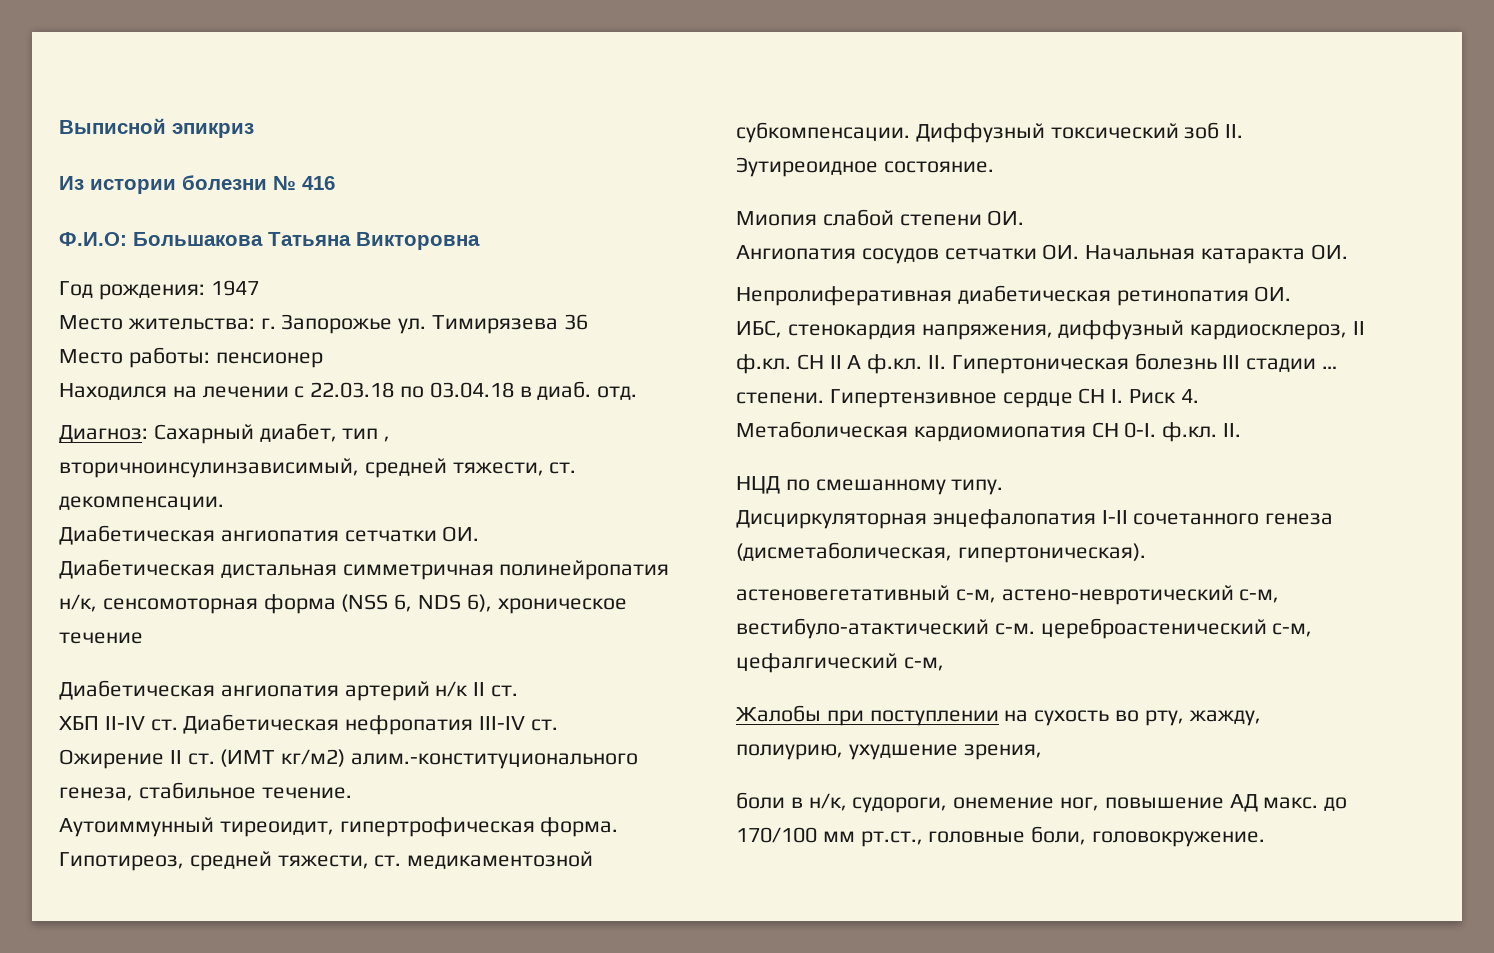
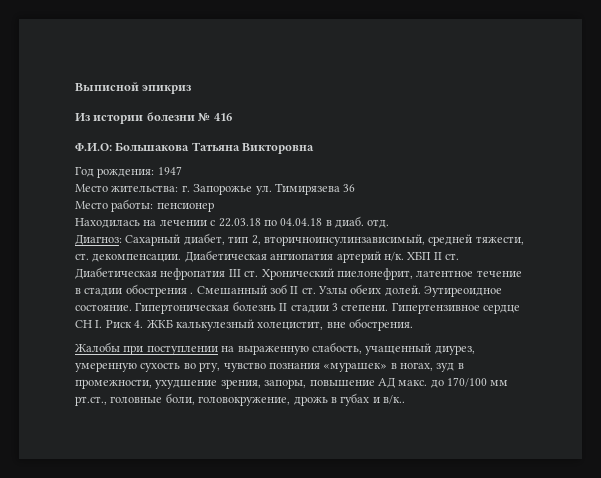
- Находился на лечении с 22.03.18 по 03.04.18 в диаб. отд.
+ Находилась на лечении с 22.03.18 по 04.04.18 в диаб. отд.
- Диагноз: Сахарный диабет, тип , вторичноинсулинзависимый, средней тяжести, ст. декомпенсации.
- Диабетическая ангиопатия сетчатки ОИ.
- Диабетическая дистальная симметричная полинейропатия н/к, сенсомоторная форма (NSS 6, NDS 6), хроническое течение
- Диабетическая ангиопатия артерий н/к II ст.
- ХБП II-IV ст. Диабетическая нефропатия III-IV ст.
- Ожирение II ст. (ИМТ кг/м2) алим.-конституционального генеза, стабильное течение.
- Аутоиммунный тиреоидит, гипертрофическая форма. Гипотиреоз, средней тяжести, ст. медикаментозной субкомпенсации. Диффузный токсический зоб II. Эутиреоидное состояние.
- Миопия слабой степени ОИ.
- Ангиопатия сосудов сетчатки ОИ. Начальная катаракта ОИ.
- Непролиферативная диабетическая ретинопатия ОИ.
- ИБС, стенокардия напряжения, диффузный кардиосклероз, II ф.кл. СН II А ф.кл. II. Гипертоническая болезнь III стадии … степени.
+ Диагноз: Сахарный диабет, тип 2, вторичноинсулинзависимый, средней тяжести, ст. декомпенсации. Диабетическая ангиопатия артерий н/к. ХБП II ст. Диабетическая нефропатия III ст. Хронический пиелонефрит, латентное течение в стадии обострения . Смешанный зоб II ст. Узлы обеих долей. Эутиреоидное состояние. Гипертоническая болезнь II стадии 3 степени.
- Гипертензивное сердце СН I. Риск 4. Метаболическая кардиомиопатия СН 0-I. ф.кл. II.
- НЦД по смешанному типу.
- Дисциркуляторная энцефалопатия I-II сочетанного генеза (дисметаболическая, гипертоническая).
- астеновегетативный с-м, астено-невротический с-м, вестибуло-атактический с-м. цереброастенический с-м, цефалгический с-м,
- Жалобы при поступлении на сухость во рту, жажду, полиурию, ухудшение зрения,
- боли в н/к, судороги, онемение ног, повышение АД макс. до 170/100 мм рт.ст., головные боли, головокружение.
+ Гипертензивное сердце СН I. Риск 4. ЖКБ калькулезный холецистит, вне обострения.
+ Жалобы при поступлении на выраженную слабость, учащенный диурез, умеренную сухость во рту, чувство познания «мурашек» в ногах, зуд в промежности, ухудшение зрения, запоры, повышение АД макс. до 170/100 мм рт.ст., головные боли, головокружение, дрожь в губах и в/к..

